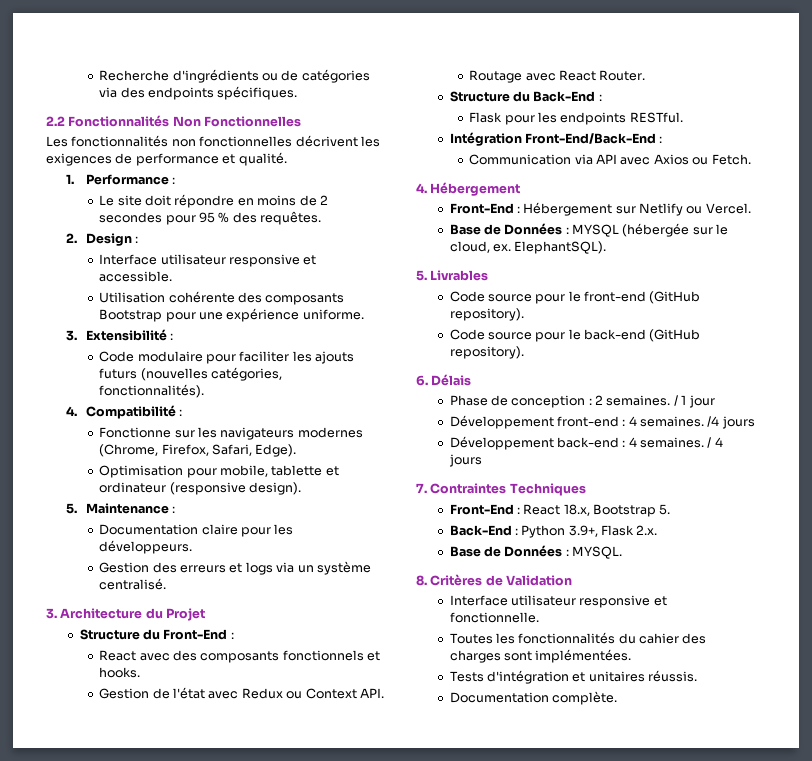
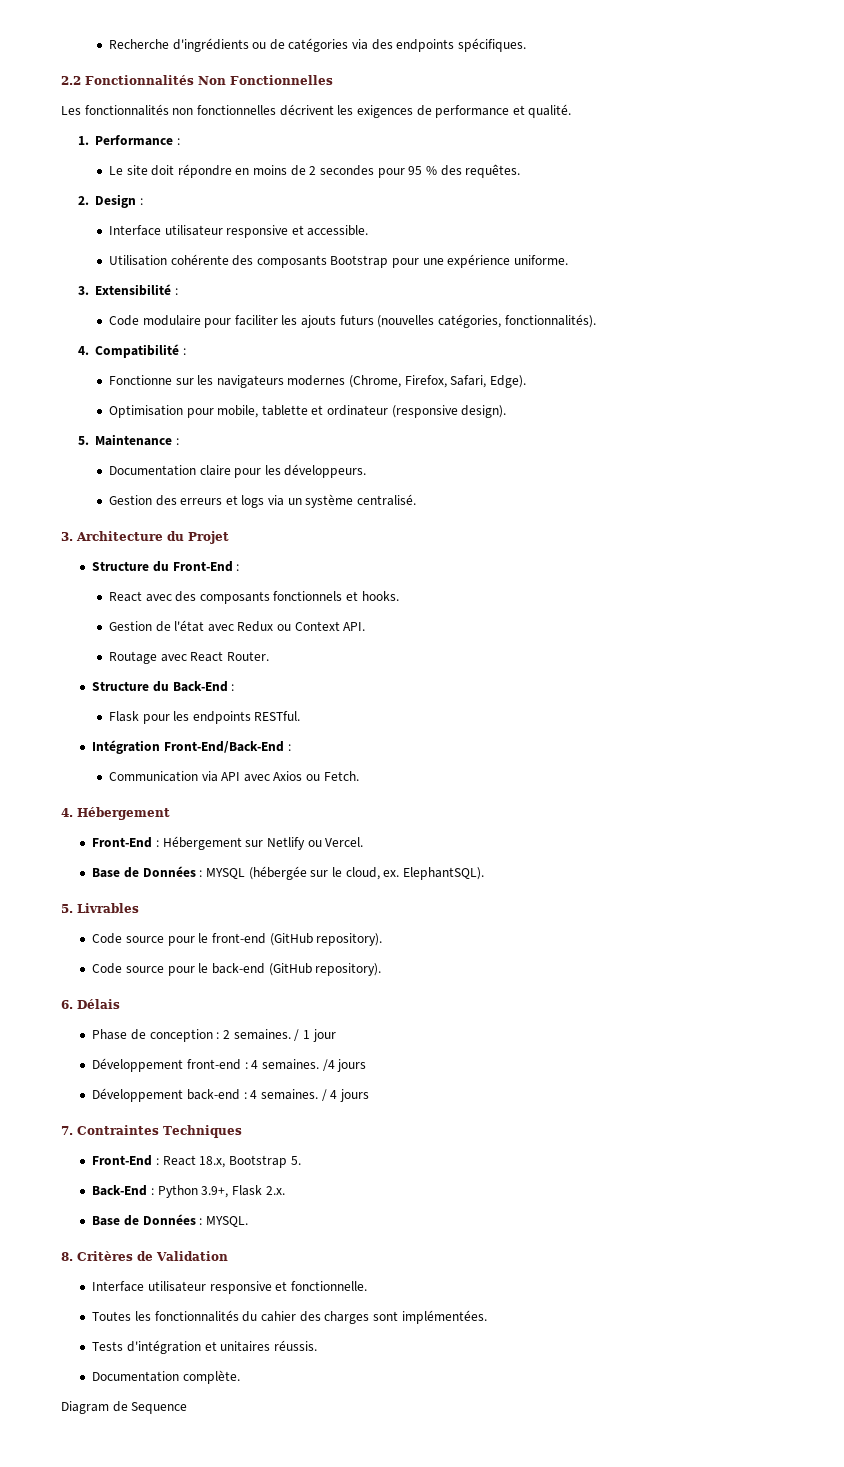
+ Diagram de Sequence

